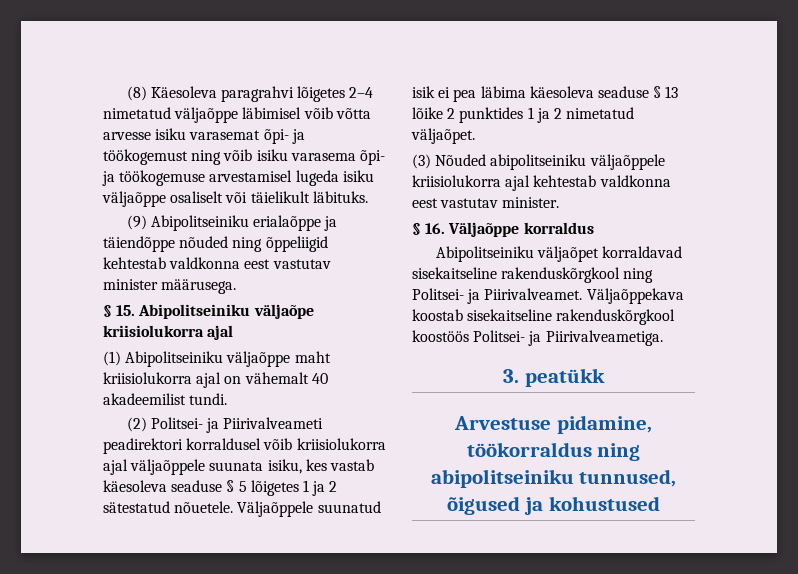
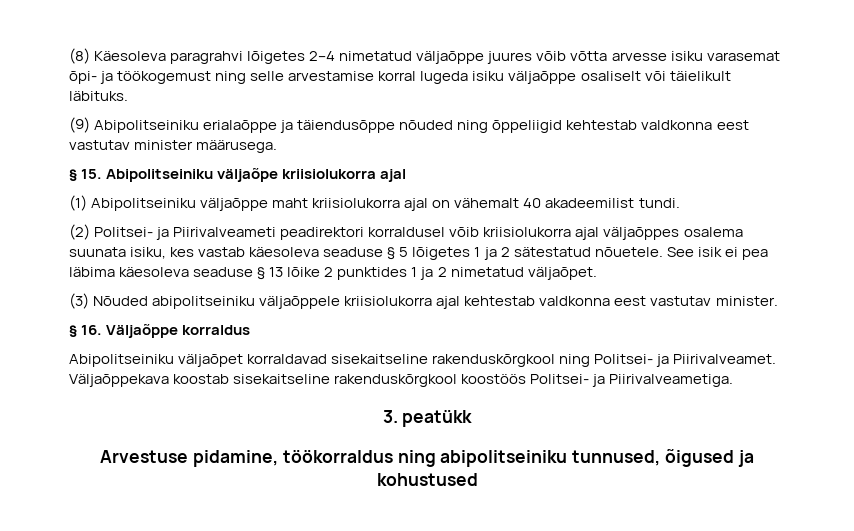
- (8) Käesoleva paragrahvi lõigetes 2–4 nimetatud väljaõppe läbimisel võib võtta arvesse isiku varasemat õpi- ja töökogemust ning võib isiku varasema õpi- ja töökogemuse arvestamisel lugeda isiku väljaõppe osaliselt või täielikult läbituks.
+ (8) Käesoleva paragrahvi lõigetes 2–4 nimetatud väljaõppe juures võib võtta arvesse isiku varasemat õpi- ja töökogemust ning selle arvestamise korral lugeda isiku väljaõppe osaliselt või täielikult läbituks.
- (9) Abipolitseiniku erialaõppe ja täiendõppe nõuded ning õppeliigid kehtestab valdkonna eest vastutav minister määrusega.
+ (9) Abipolitseiniku erialaõppe ja täiendusõppe nõuded ning õppeliigid kehtestab valdkonna eest vastutav minister määrusega.
- (2) Politsei- ja Piirivalveameti peadirektori korraldusel võib kriisiolukorra ajal väljaõppele suunata isiku, kes vastab käesoleva seaduse § 5 lõigetes 1 ja 2 sätestatud nõuetele.
+ (2) Politsei- ja Piirivalveameti peadirektori korraldusel võib kriisiolukorra ajal väljaõppes osalema suunata isiku, kes vastab käesoleva seaduse § 5 lõigetes 1 ja 2 sätestatud nõuetele.
- Väljaõppele suunatud isik ei pea läbima käesoleva seaduse § 13 lõike 2 punktides 1 ja 2 nimetatud väljaõpet.
+ See isik ei pea läbima käesoleva seaduse § 13 lõike 2 punktides 1 ja 2 nimetatud väljaõpet.

